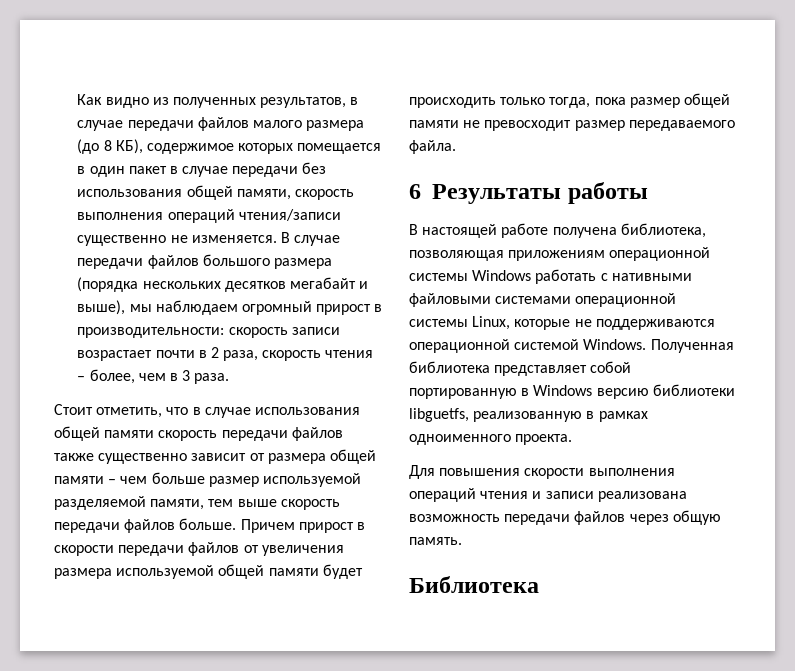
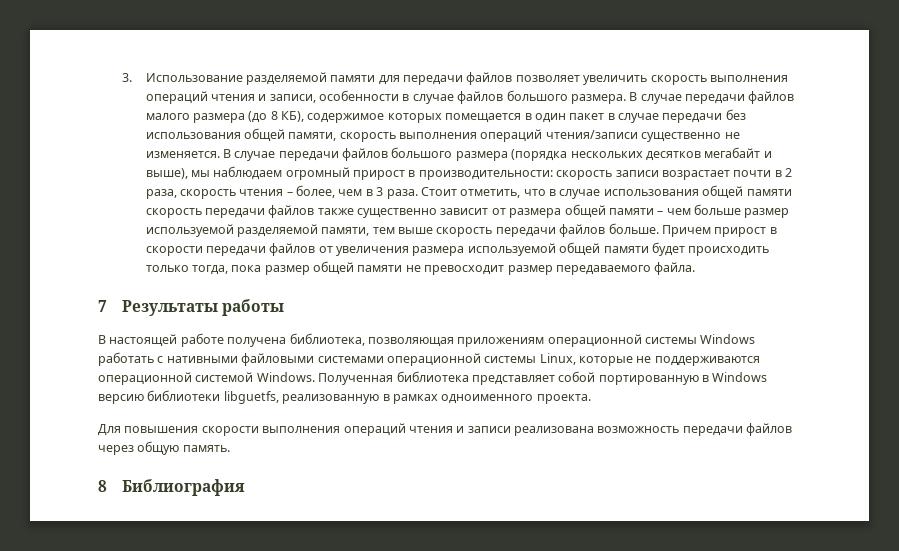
- Как видно из полученных результатов, в случае передачи файлов малого размера (до 8 КБ), содержимое которых помещается в один пакет в случае передачи без использования общей памяти, скорость выполнения операций чтения/записи существенно не изменяется.
+ 3. Использование разделяемой памяти для передачи файлов позволяет увеличить скорость выполнения операций чтения и записи, особенности в случае файлов большого размера. В случае передачи файлов малого размера (до 8 КБ), содержимое которых помещается в один пакет в случае передачи без использования общей памяти, скорость выполнения операций чтения/записи существенно не изменяется.
- скорость записи возрастает почти в 2 раза, скорость чтения – более, чем в 3 раза.
- Стоит отметить, что в случае использования общей памяти скорость передачи файлов также существенно зависит от размера общей памяти – чем больше размер используемой разделяемой памяти, тем выше скорость передачи файлов больше.
+ скорость записи возрастает почти в 2 раза, скорость чтения – более, чем в 3 раза. Стоит отметить, что в случае использования общей памяти скорость передачи файлов также существенно зависит от размера общей памяти – чем больше размер используемой разделяемой памяти, тем выше скорость передачи файлов больше.
- 6 Результаты работы
+ 7 Результаты работы
- Библиотека
+ 8 Библиография

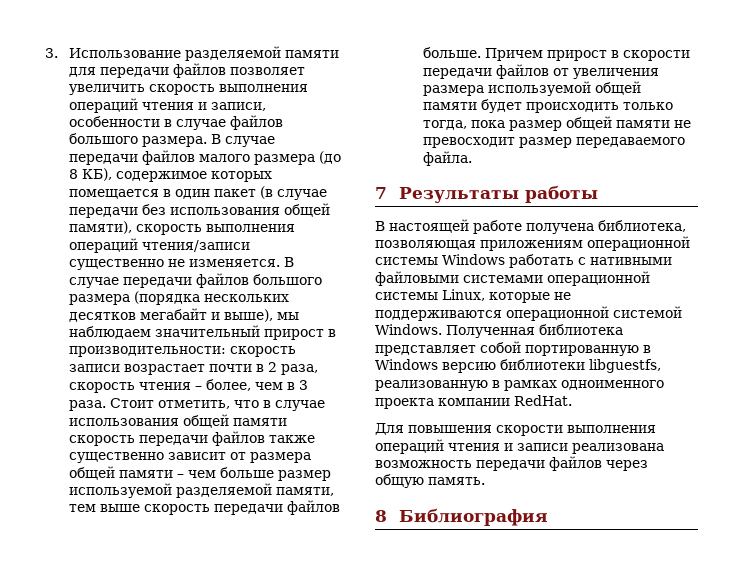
- В случае передачи файлов малого размера (до 8 КБ), содержимое которых помещается в один пакет в случае передачи без использования общей памяти, скорость выполнения операций чтения/записи существенно не изменяется.
+ В случае передачи файлов малого размера (до 8 КБ), содержимое которых помещается в один пакет (в случае передачи без использования общей памяти), скорость выполнения операций чтения/записи существенно не изменяется.
- В случае передачи файлов большого размера (порядка нескольких десятков мегабайт и выше), мы наблюдаем огромный прирост в производительности: скорость записи возрастает почти в 2 раза, скорость чтения – более, чем в 3 раза.
+ В случае передачи файлов большого размера (порядка нескольких десятков мегабайт и выше), мы наблюдаем значительный прирост в производительности: скорость записи возрастает почти в 2 раза, скорость чтения – более, чем в 3 раза.
- Полученная библиотека представляет собой портированную в Windows версию библиотеки libguetfs, реализованную в рамках одноименного проекта.
+ Полученная библиотека представляет собой портированную в Windows версию библиотеки libguestfs, реализованную в рамках одноименного проекта компании RedHat.

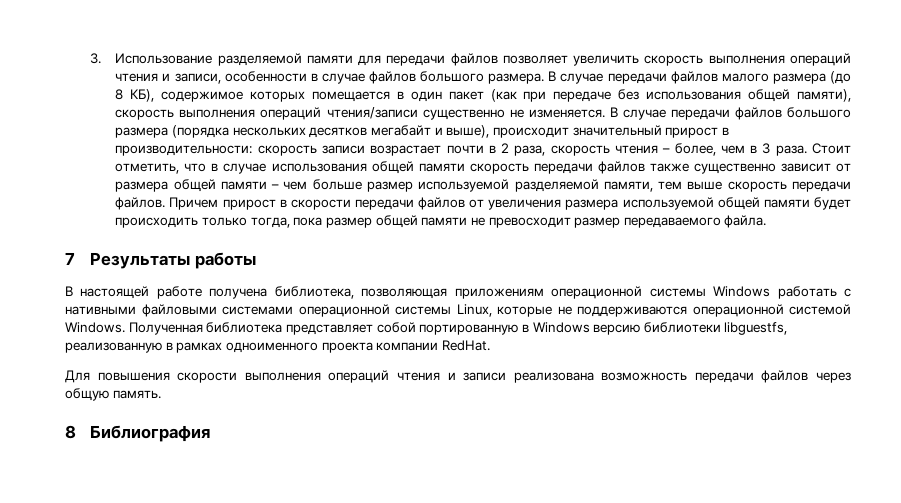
- В случае передачи файлов малого размера (до 8 КБ), содержимое которых помещается в один пакет (в случае передачи без использования общей памяти), скорость выполнения операций чтения/записи существенно не изменяется.
+ В случае передачи файлов малого размера (до 8 КБ), содержимое которых помещается в один пакет (как при передаче без использования общей памяти), скорость выполнения операций чтения/записи существенно не изменяется.
- В случае передачи файлов большого размера (порядка нескольких десятков мегабайт и выше), мы наблюдаем значительный прирост в производительности: скорость записи возрастает почти в 2 раза, скорость чтения – более, чем в 3 раза.
+ В случае передачи файлов большого размера (порядка нескольких десятков мегабайт и выше), происходит значительный прирост в производительности: скорость записи возрастает почти в 2 раза, скорость чтения – более, чем в 3 раза.
- Стоит отметить, что в случае использования общей памяти скорость передачи файлов также существенно зависит от размера общей памяти – чем больше размер используемой разделяемой памяти, тем выше скорость передачи файлов больше.
+ Стоит отметить, что в случае использования общей памяти скорость передачи файлов также существенно зависит от размера общей памяти – чем больше размер используемой разделяемой памяти, тем выше скорость передачи файлов.

